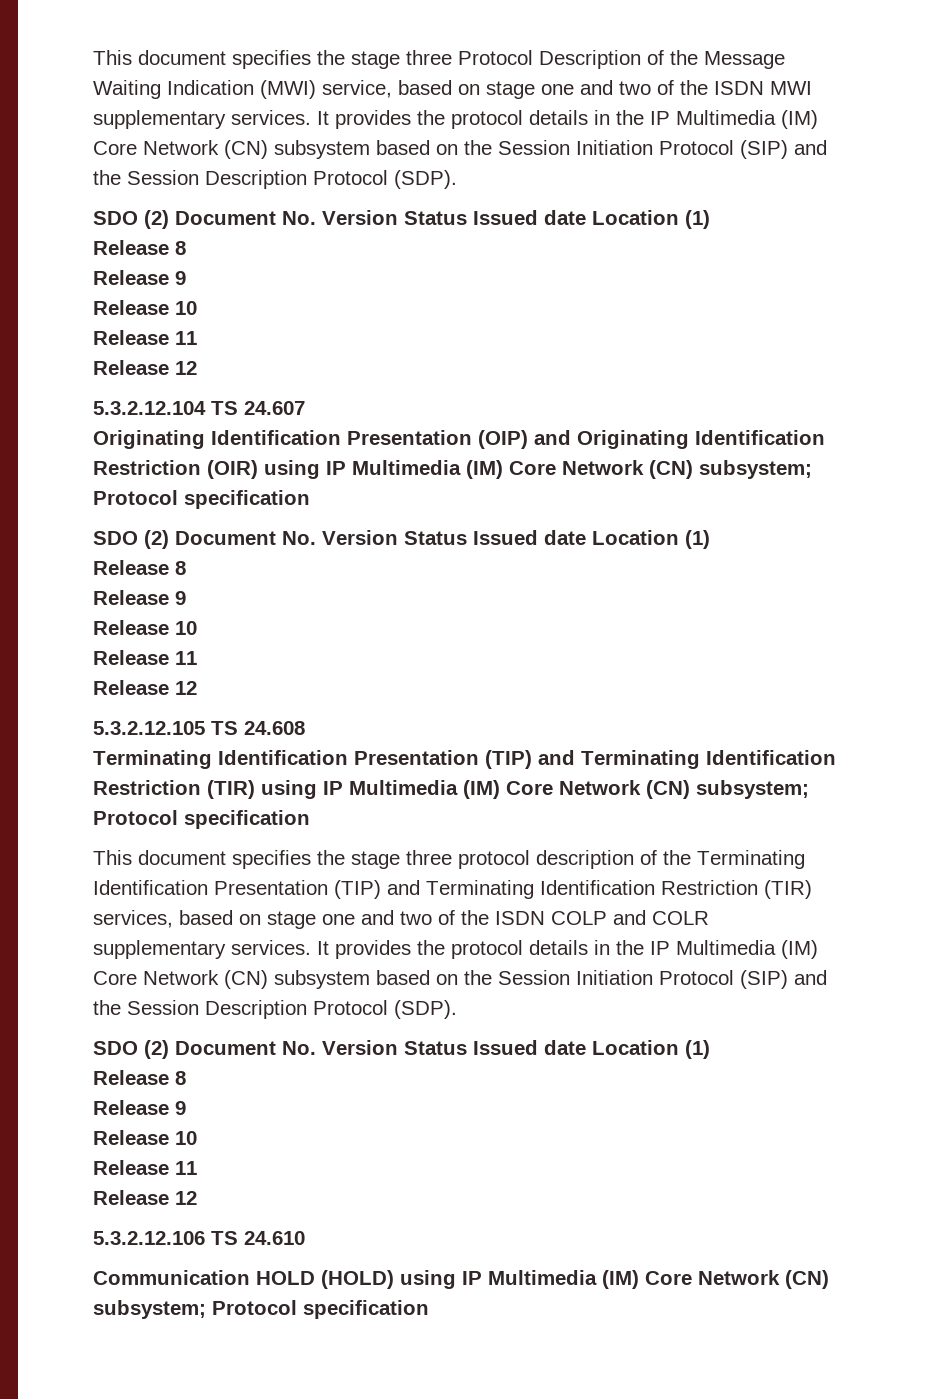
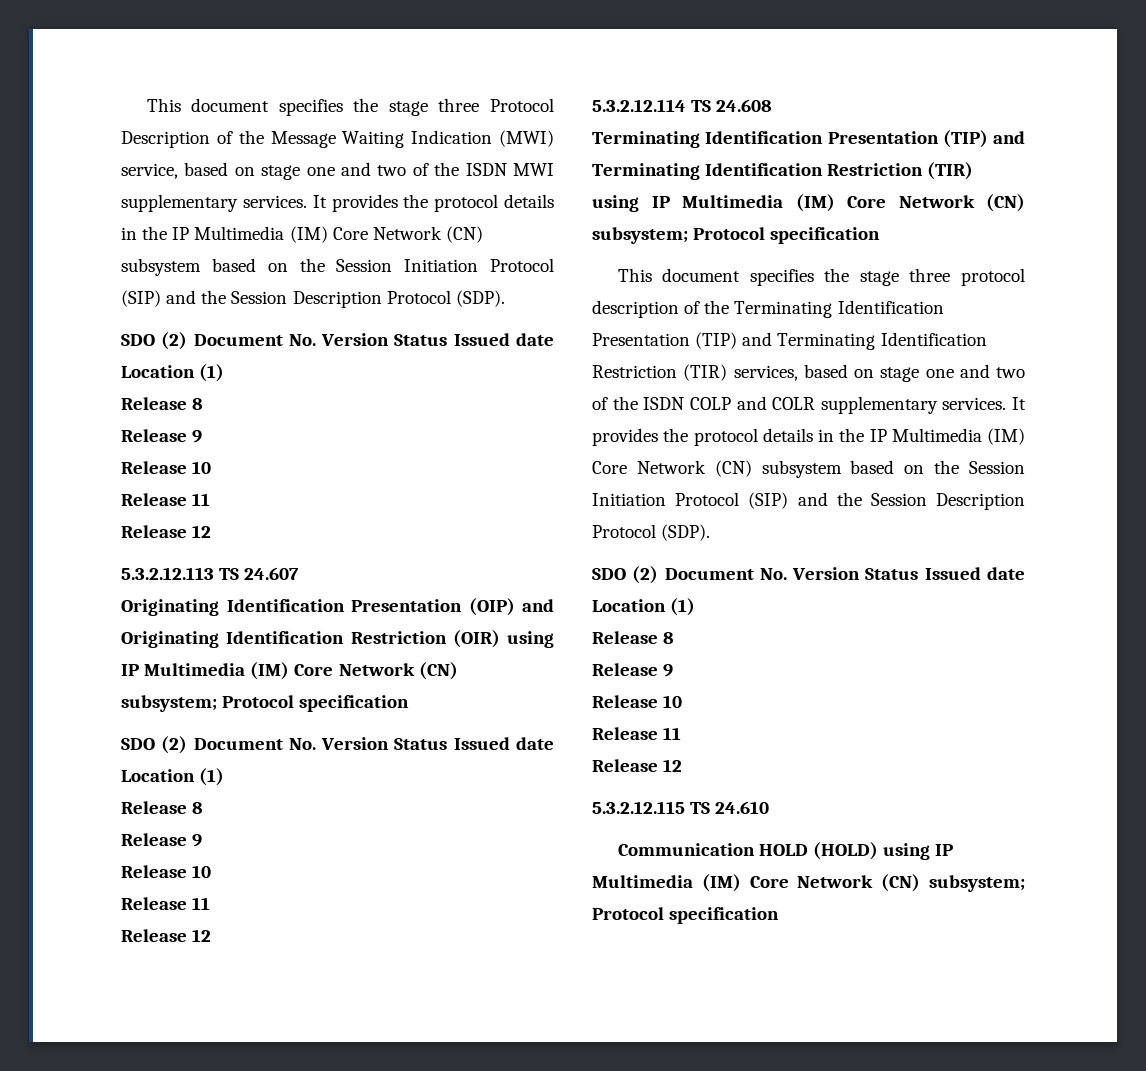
- 5.3.2.12.104 TS 24.607
+ 5.3.2.12.113 TS 24.607
- 5.3.2.12.105 TS 24.608
+ 5.3.2.12.114 TS 24.608
- 5.3.2.12.106 TS 24.610
+ 5.3.2.12.115 TS 24.610

